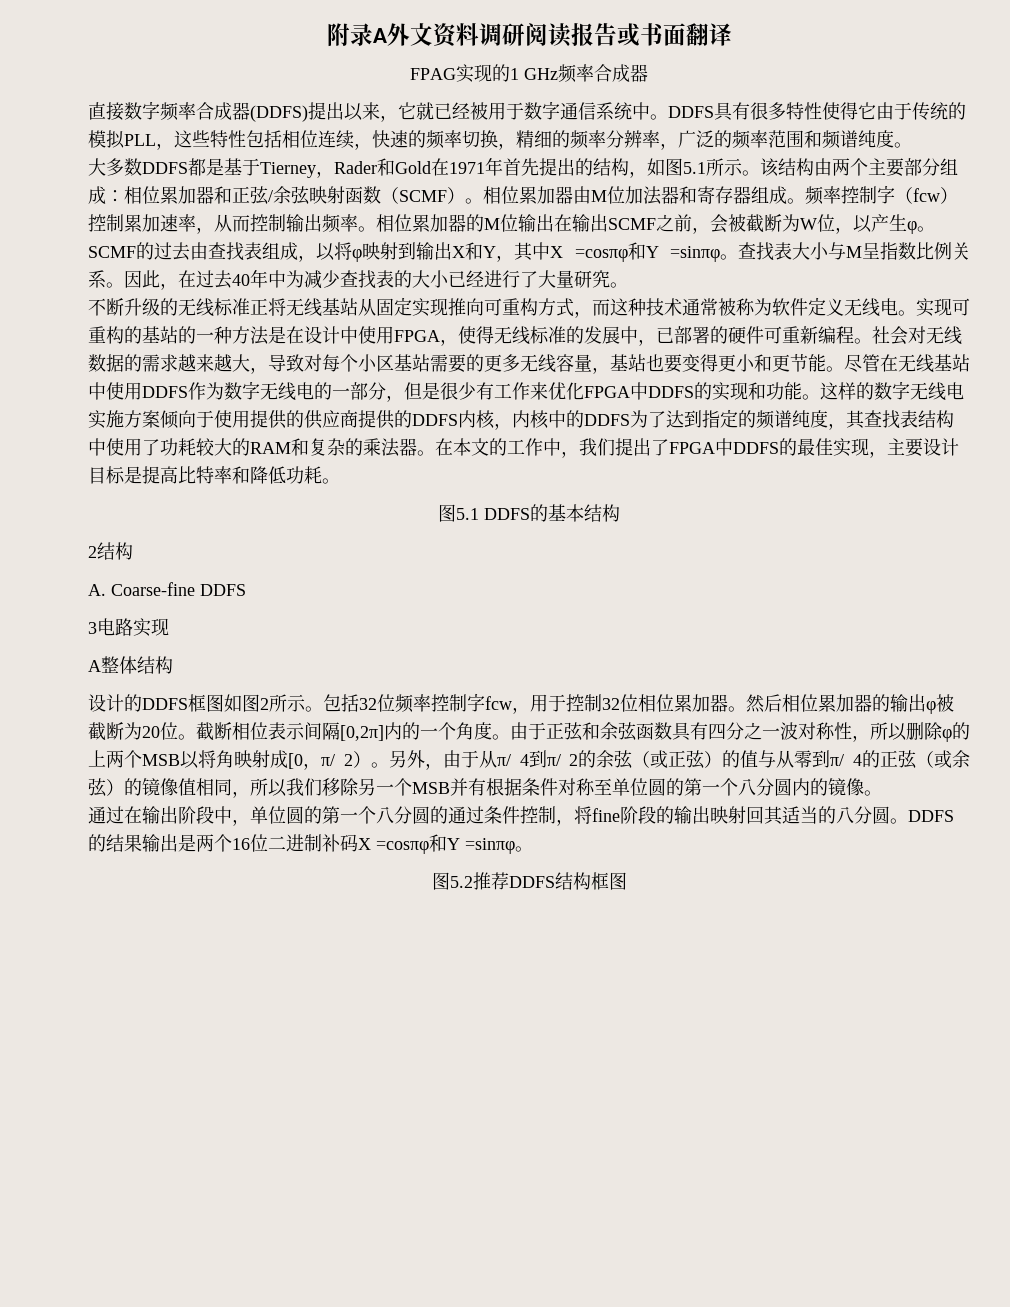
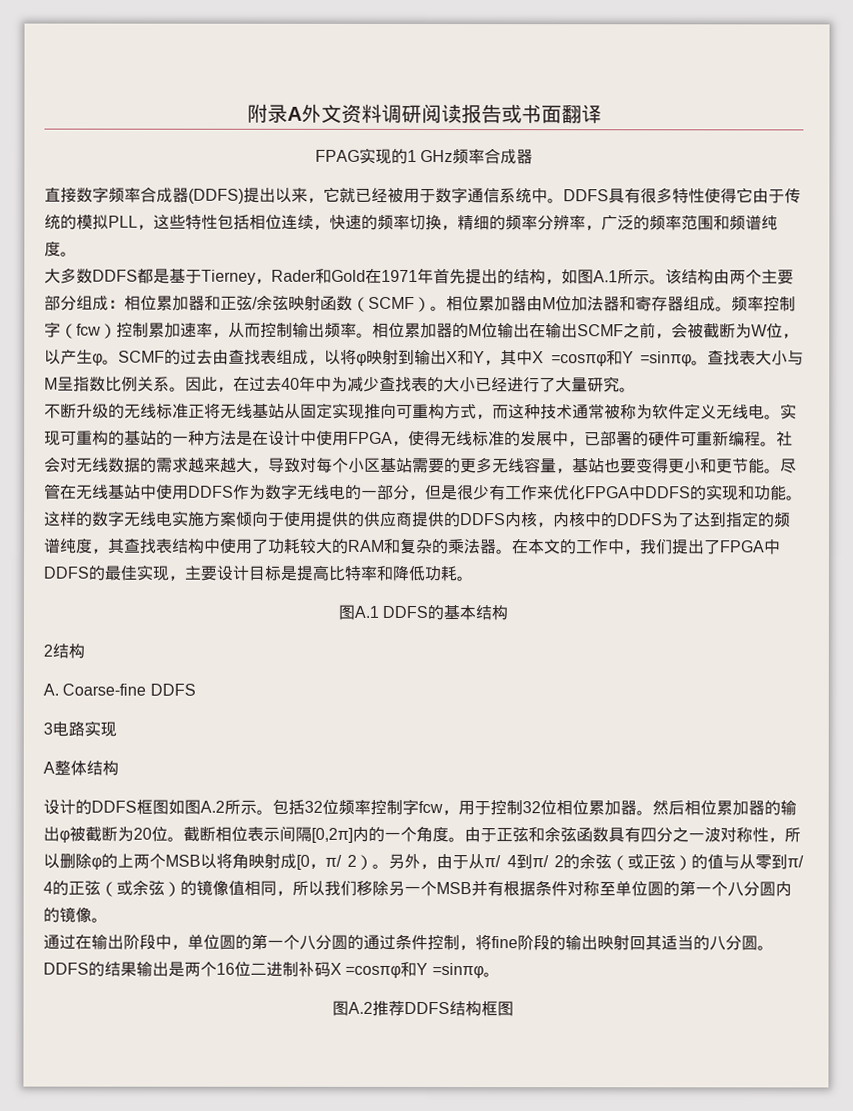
- 大多数DDFS都是基于Tierney，Rader和Gold在1971年首先提出的结构，如图5.1所示。
+ 大多数DDFS都是基于Tierney，Rader和Gold在1971年首先提出的结构，如图A.1所示。
- 图5.1 DDFS的基本结构
+ 图A.1 DDFS的基本结构
- 设计的DDFS框图如图2所示。
+ 设计的DDFS框图如图A.2所示。
- 图5.2推荐DDFS结构框图
+ 图A.2推荐DDFS结构框图

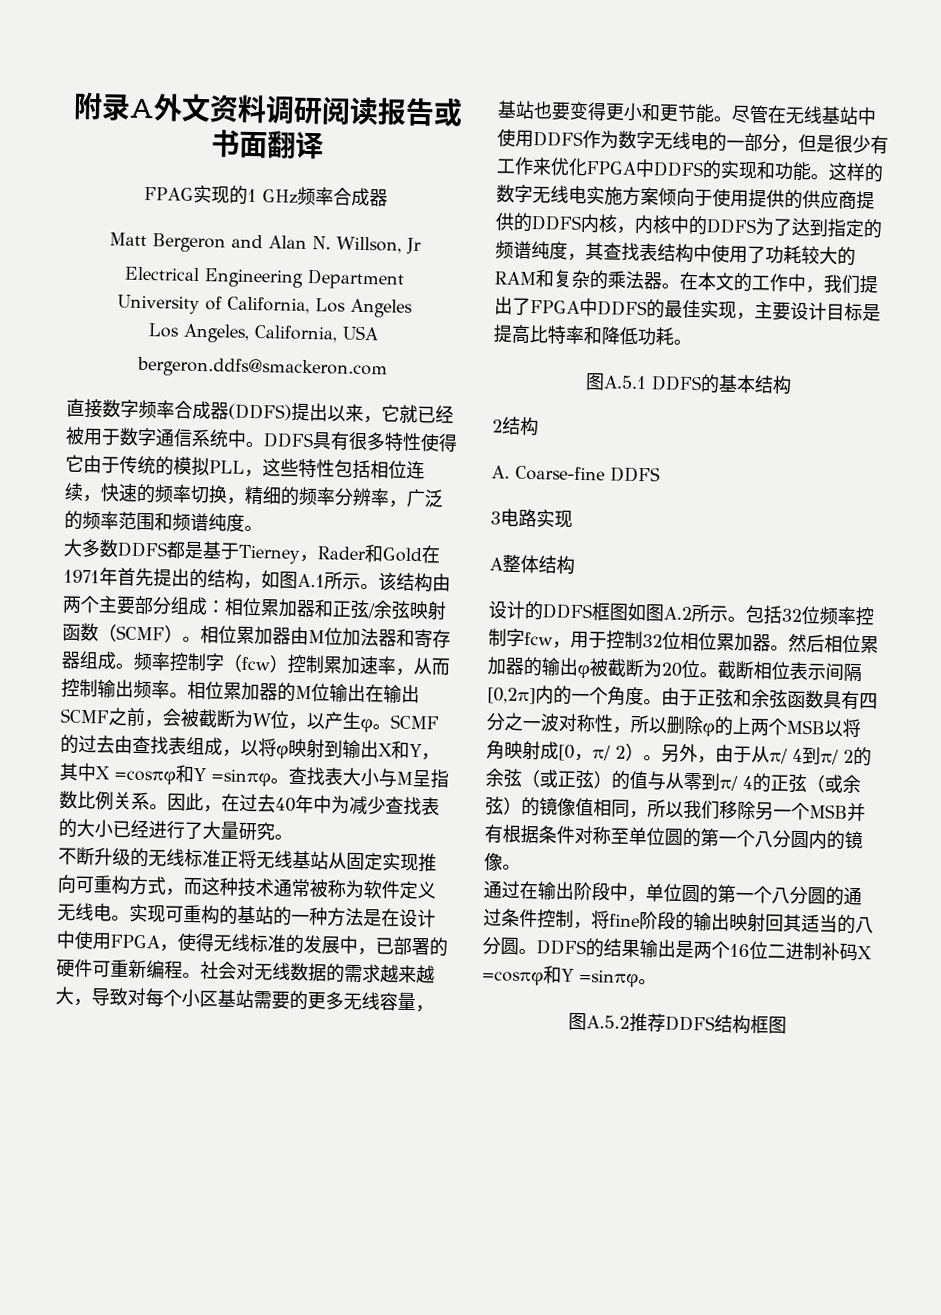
+ Matt Bergeron and Alan N. Willson, Jr
+ Electrical Engineering Department
+ University of California, Los Angeles
+ Los Angeles, California, USA
+ bergeron.ddfs@smackeron.com
- 图A.1 DDFS的基本结构
+ 图A.5.1 DDFS的基本结构
- 图A.2推荐DDFS结构框图
+ 图A.5.2推荐DDFS结构框图

